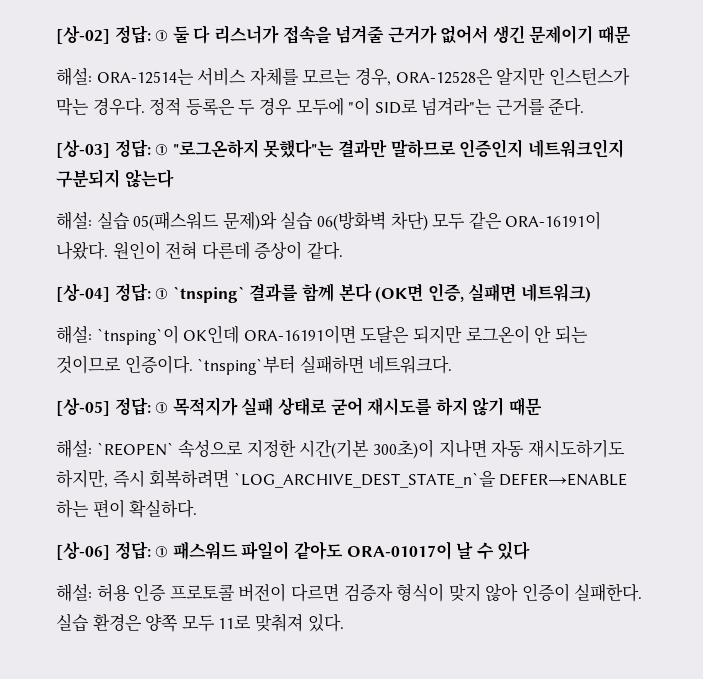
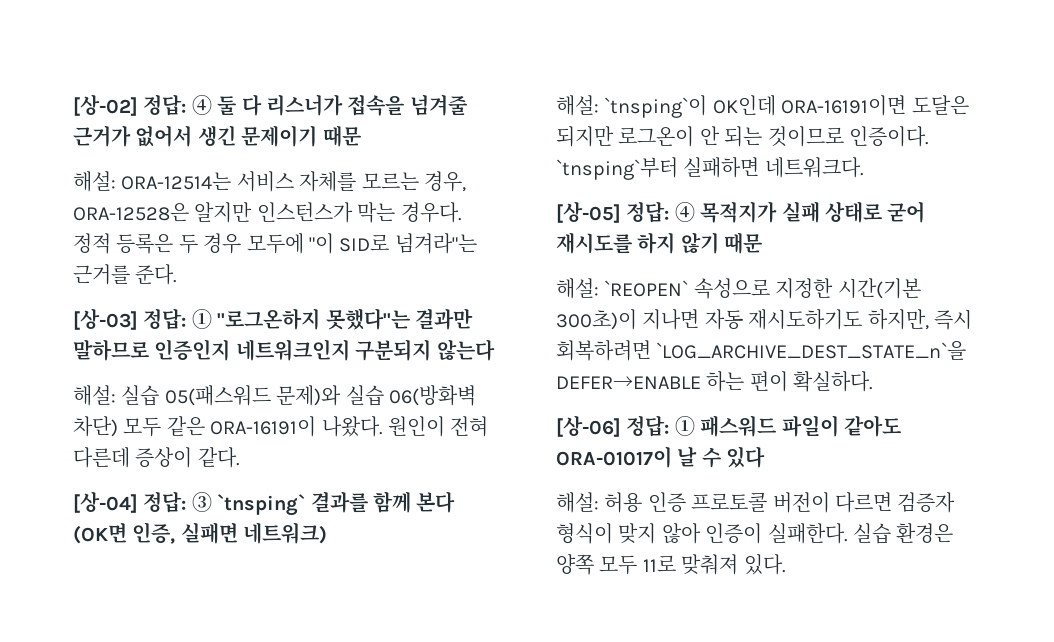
- [상-02] 정답: ① 둘 다 리스너가 접속을 넘겨줄 근거가 없어서 생긴 문제이기 때문
+ [상-02] 정답: ④ 둘 다 리스너가 접속을 넘겨줄 근거가 없어서 생긴 문제이기 때문
- [상-04] 정답: ① `tnsping` 결과를 함께 본다 (OK면 인증, 실패면 네트워크)
+ [상-04] 정답: ③ `tnsping` 결과를 함께 본다 (OK면 인증, 실패면 네트워크)
- [상-05] 정답: ① 목적지가 실패 상태로 굳어 재시도를 하지 않기 때문
+ [상-05] 정답: ④ 목적지가 실패 상태로 굳어 재시도를 하지 않기 때문

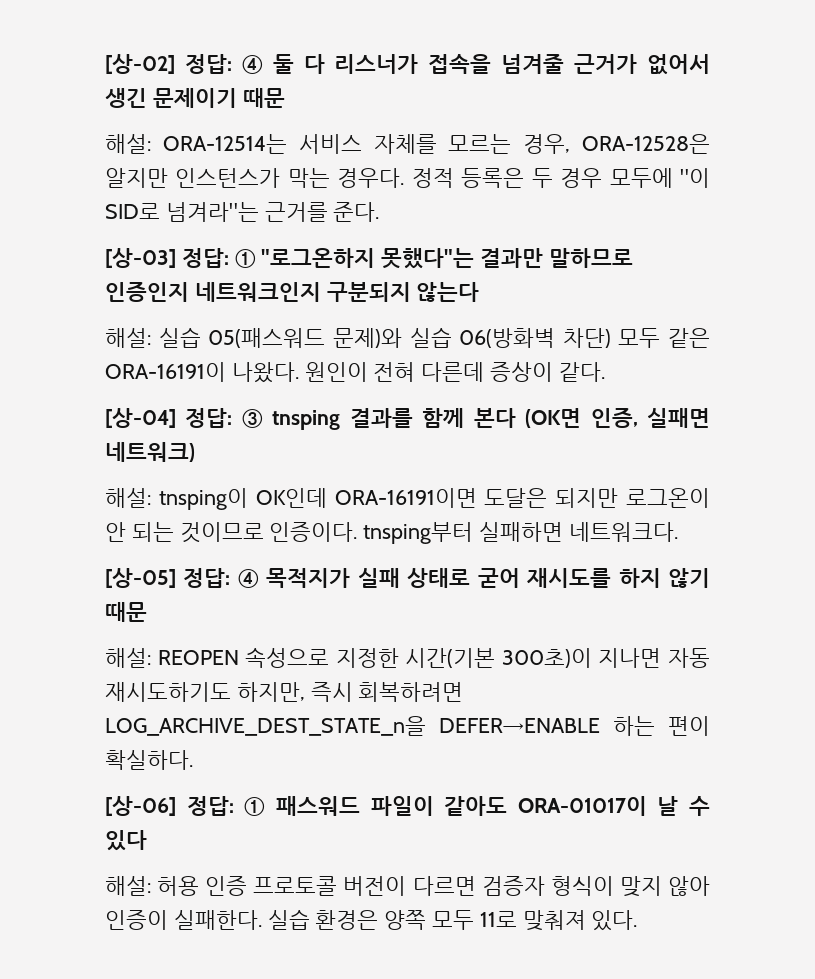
- [상-04] 정답: ③ `tnsping` 결과를 함께 본다 (OK면 인증, 실패면 네트워크)
+ [상-04] 정답: ③ tnsping 결과를 함께 본다 (OK면 인증, 실패면 네트워크)
- 해설: `tnsping`이 OK인데 ORA-16191이면 도달은 되지만 로그온이 안 되는 것이므로 인증이다. `tnsping`부터 실패하면 네트워크다.
+ 해설: tnsping이 OK인데 ORA-16191이면 도달은 되지만 로그온이 안 되는 것이므로 인증이다. tnsping부터 실패하면 네트워크다.
- 해설: `REOPEN` 속성으로 지정한 시간(기본 300초)이 지나면 자동 재시도하기도 하지만, 즉시 회복하려면 `LOG_ARCHIVE_DEST_STATE_n`을 DEFER→ENABLE 하는 편이 확실하다.
+ 해설: REOPEN 속성으로 지정한 시간(기본 300초)이 지나면 자동 재시도하기도 하지만, 즉시 회복하려면 LOG_ARCHIVE_DEST_STATE_n을 DEFER→ENABLE 하는 편이 확실하다.

